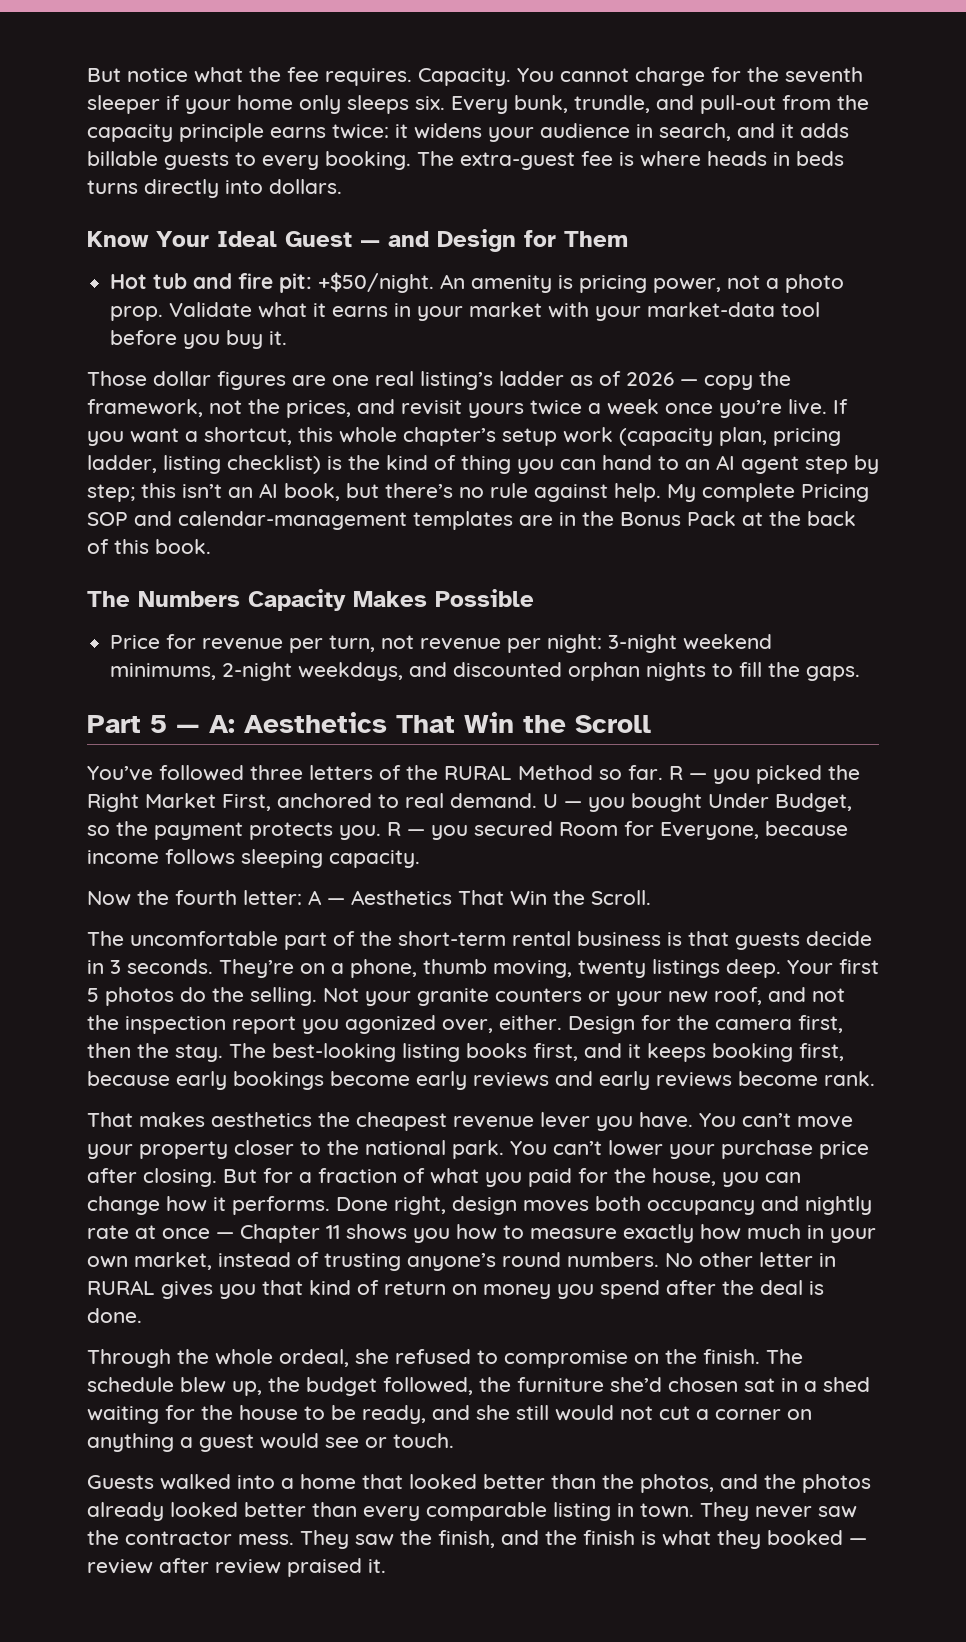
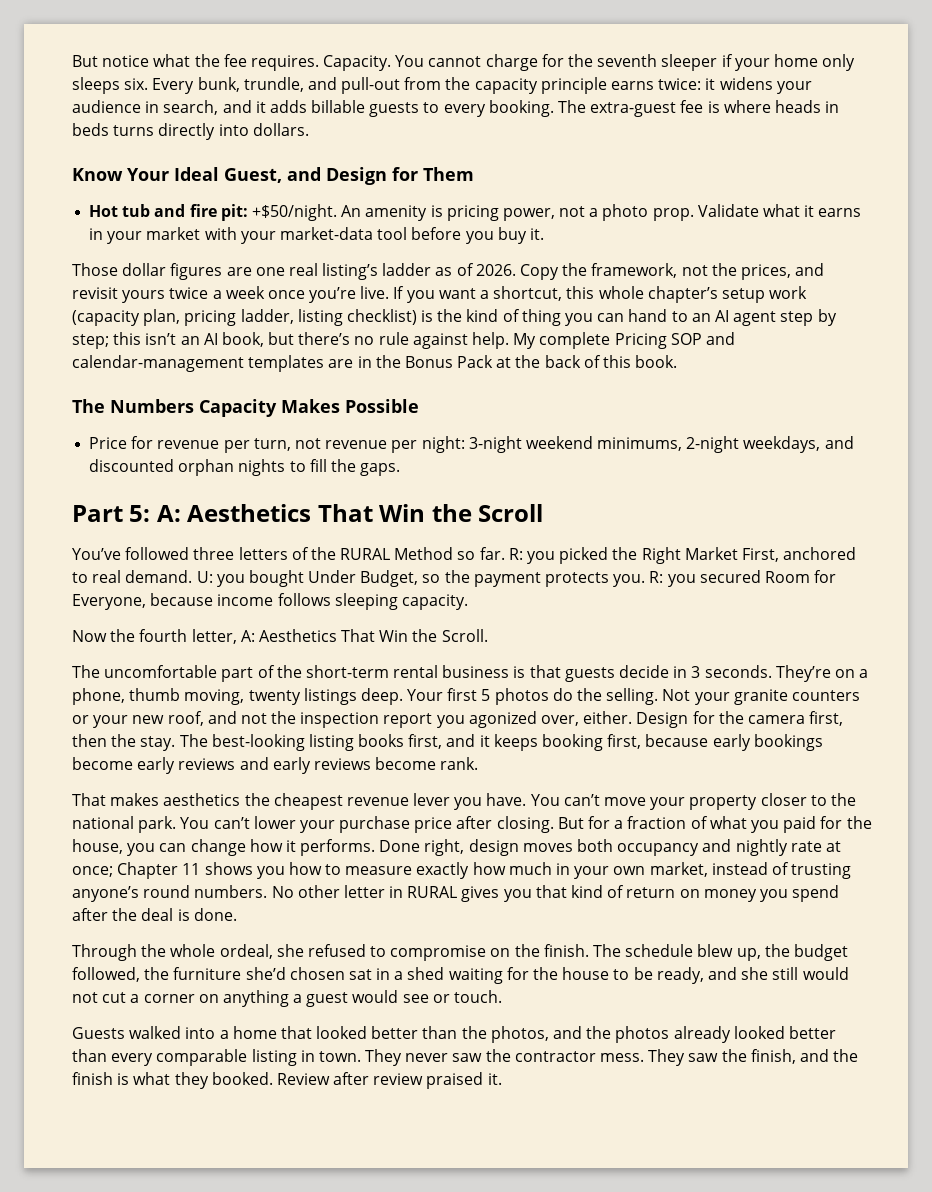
- Know Your Ideal Guest — and Design for Them
+ Know Your Ideal Guest, and Design for Them
- Those dollar figures are one real listing’s ladder as of 2026 — copy the framework, not the prices, and revisit yours twice a week once you’re live.
+ Those dollar figures are one real listing’s ladder as of 2026. Copy the framework, not the prices, and revisit yours twice a week once you’re live.
- Part 5 — A: Aesthetics That Win the Scroll
+ Part 5: A: Aesthetics That Win the Scroll
- R — you picked the Right Market First, anchored to real demand.
+ R: you picked the Right Market First, anchored to real demand.
- U — you bought Under Budget, so the payment protects you.
+ U: you bought Under Budget, so the payment protects you.
- R — you secured Room for Everyone, because income follows sleeping capacity.
+ R: you secured Room for Everyone, because income follows sleeping capacity.
- Now the fourth letter: A — Aesthetics That Win the Scroll.
+ Now the fourth letter, A: Aesthetics That Win the Scroll.
- Done right, design moves both occupancy and nightly rate at once — Chapter 11 shows you how to measure exactly how much in your own market, instead of trusting anyone’s round numbers.
+ Done right, design moves both occupancy and nightly rate at once; Chapter 11 shows you how to measure exactly how much in your own market, instead of trusting anyone’s round numbers.
- They saw the finish, and the finish is what they booked — review after review praised it.
+ They saw the finish, and the finish is what they booked. Review after review praised it.

